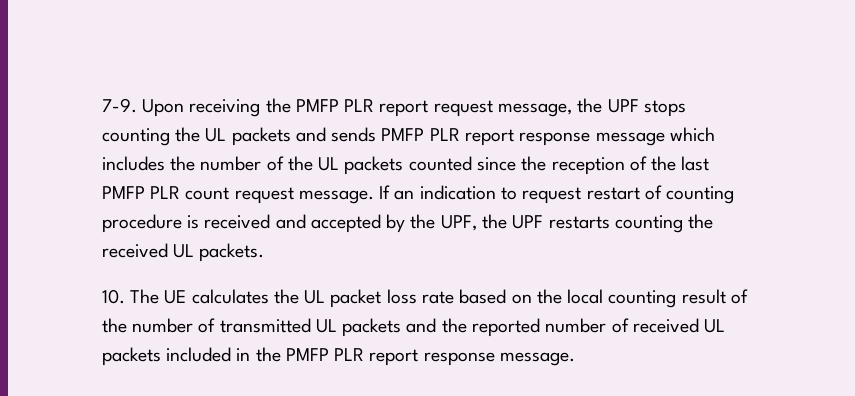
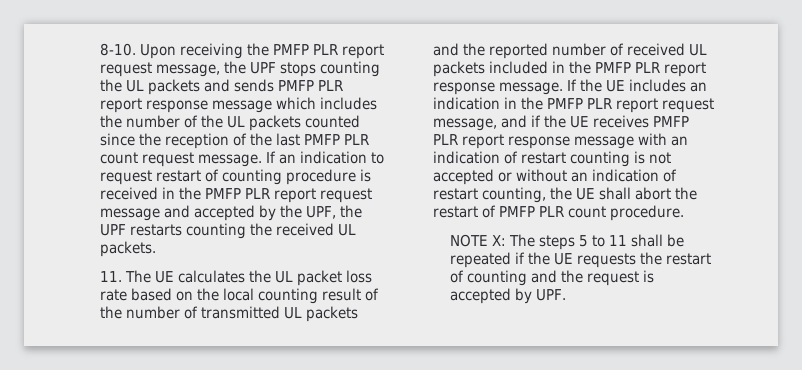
- 7-9.
+ 8-10.
- If an indication to request restart of counting procedure is received and accepted by the UPF, the UPF restarts counting the received UL packets.
+ If an indication to request restart of counting procedure is received in the PMFP PLR report request message and accepted by the UPF, the UPF restarts counting the received UL packets.
- 10. The UE calculates the UL packet loss rate based on the local counting result of the number of transmitted UL packets and the reported number of received UL packets included in the PMFP PLR report response message.
+ 11. The UE calculates the UL packet loss rate based on the local counting result of the number of transmitted UL packets and the reported number of received UL packets included in the PMFP PLR report response message.
+ If the UE includes an indication in the PMFP PLR report request message, and if the UE receives PMFP PLR report response message with an indication of restart counting is not accepted or without an indication of restart counting, the UE shall abort the restart of PMFP PLR count procedure.
+ NOTE X: The steps 5 to 11 shall be repeated if the UE requests the restart of counting and the request is accepted by UPF.

